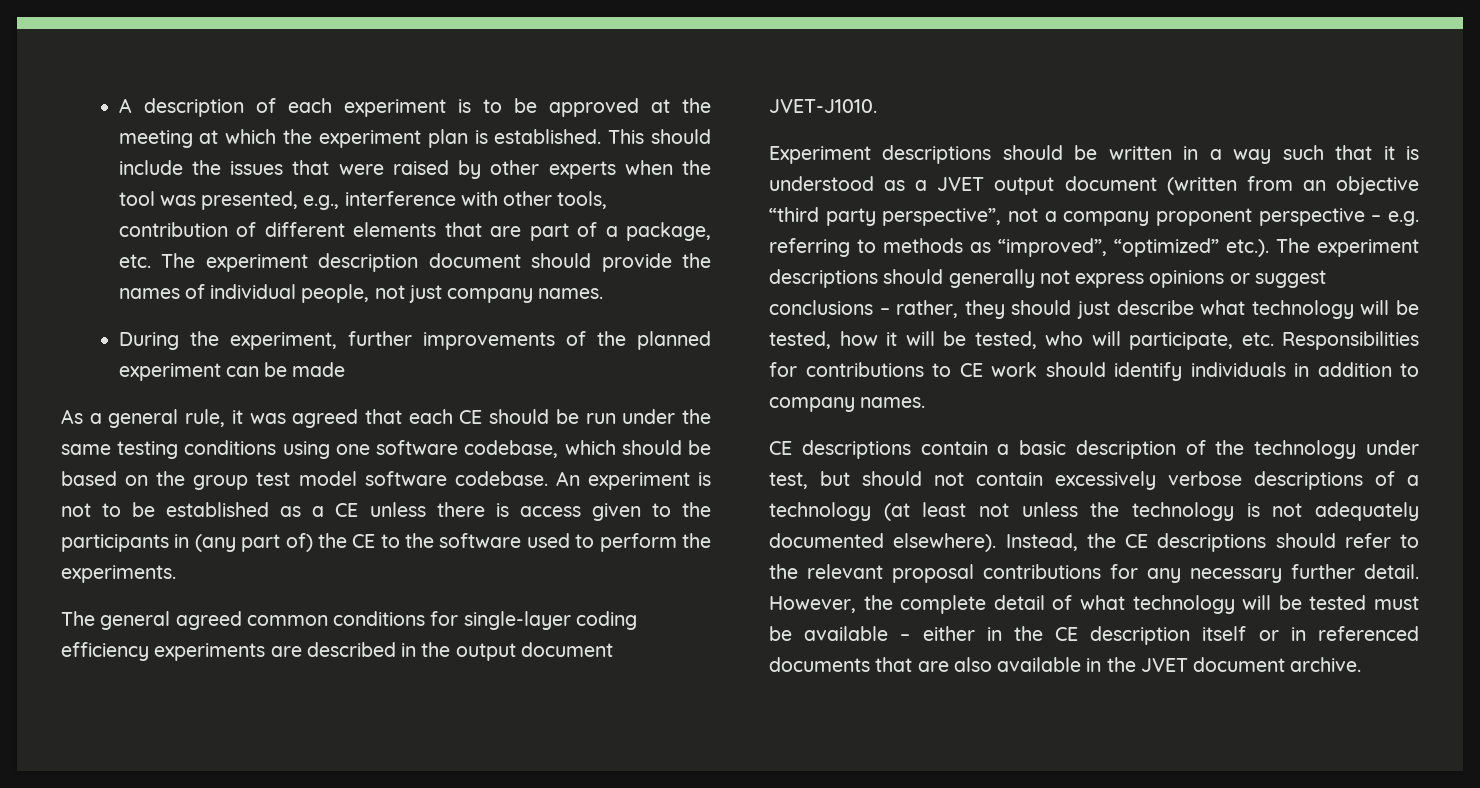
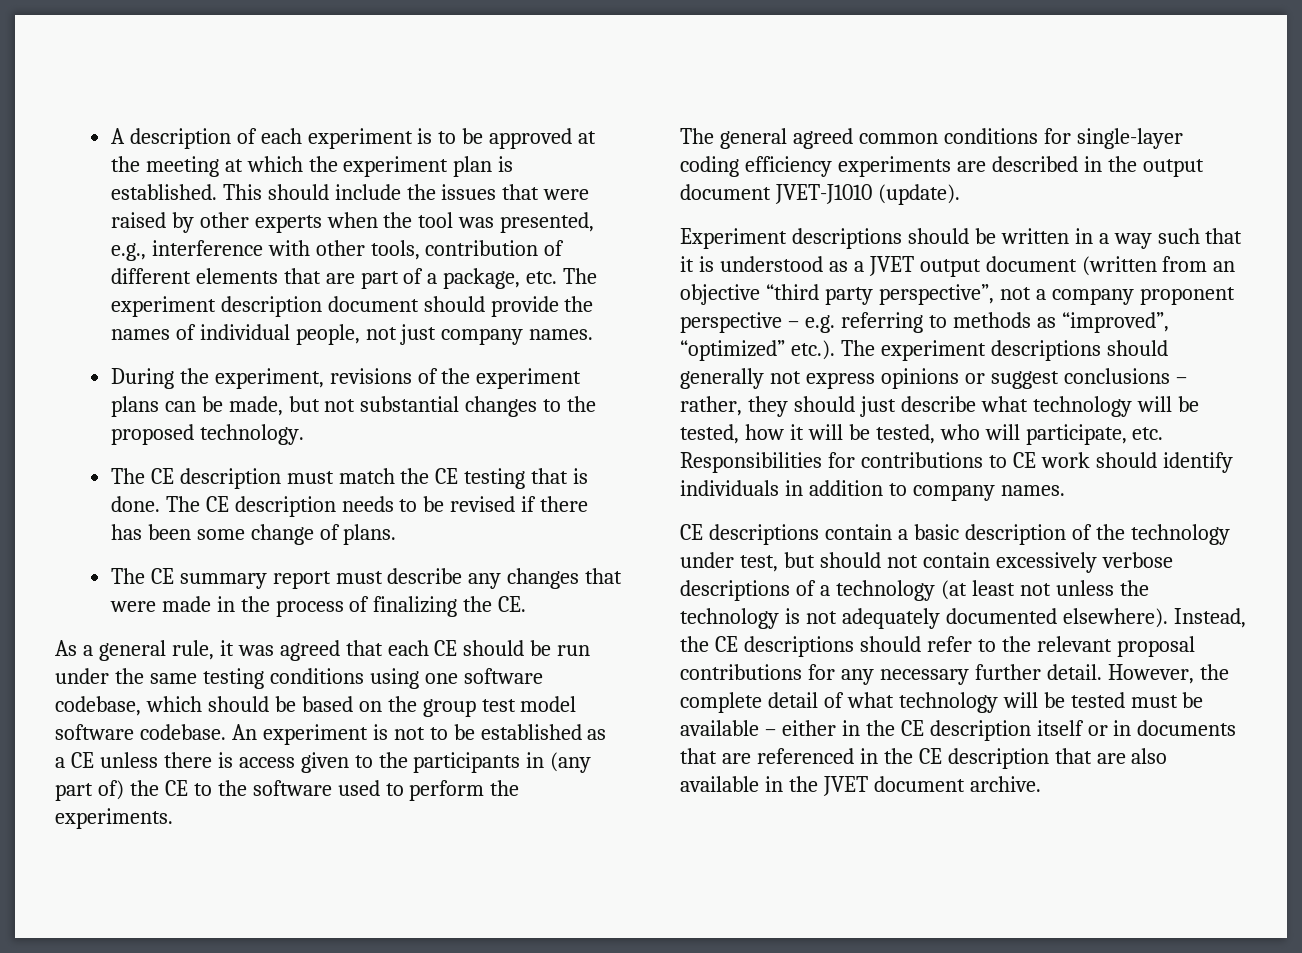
- During the experiment, further improvements of the planned experiment can be made
+ During the experiment, revisions of the experiment plans can be made, but not substantial changes to the proposed technology.
+ The CE description must match the CE testing that is done. The CE description needs to be revised if there has been some change of plans.
+ The CE summary report must describe any changes that were made in the process of finalizing the CE.
- The general agreed common conditions for single-layer coding efficiency experiments are described in the output document JVET-J1010.
+ The general agreed common conditions for single-layer coding efficiency experiments are described in the output document JVET-J1010 (update).
- However, the complete detail of what technology will be tested must be available – either in the CE description itself or in referenced documents that are also available in the JVET document archive.
+ However, the complete detail of what technology will be tested must be available – either in the CE description itself or in documents that are referenced in the CE description that are also available in the JVET document archive.

